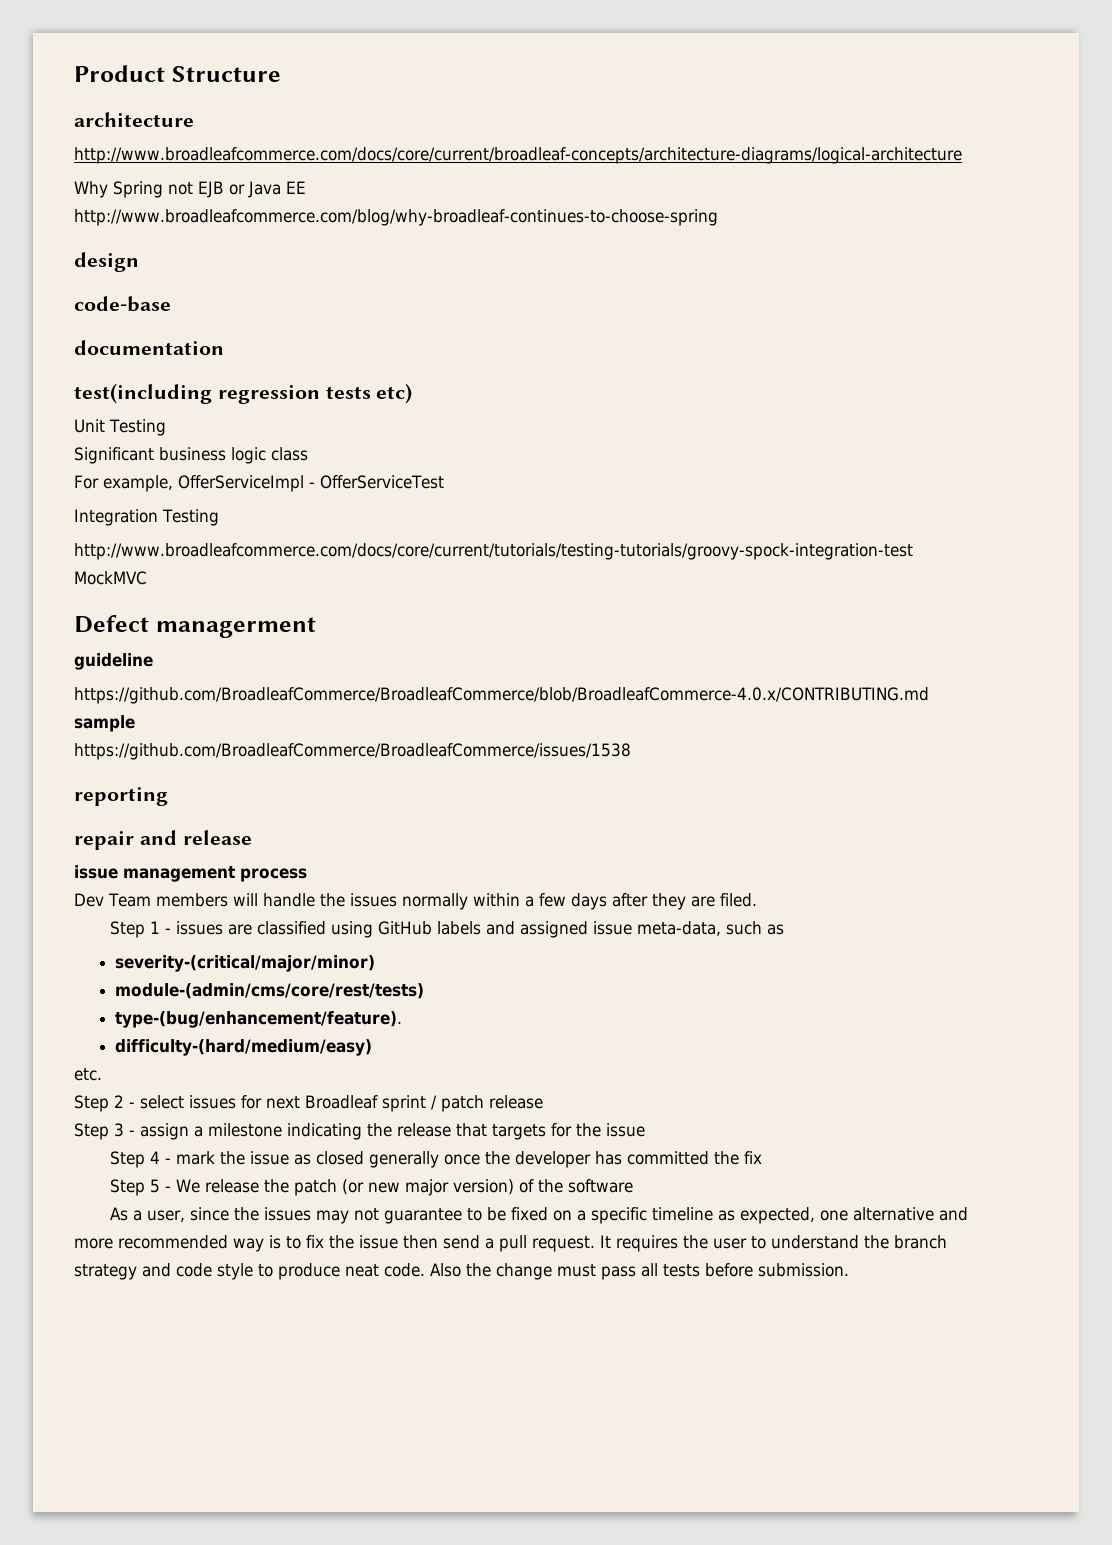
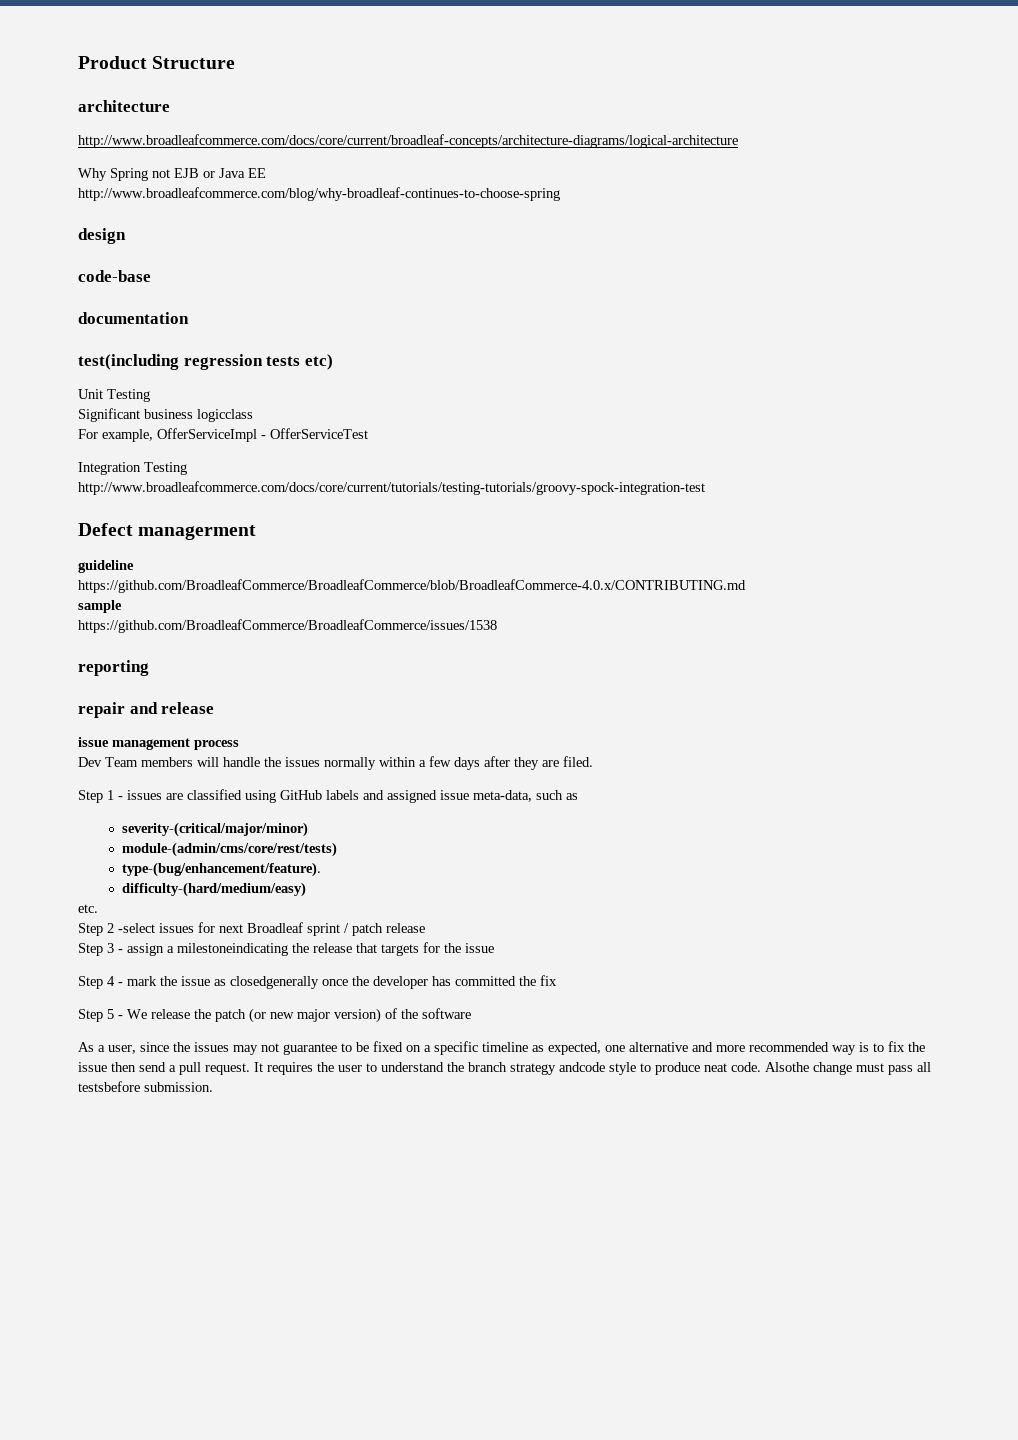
- Significant business logic class
+ Significant business logicclass
- MockMVC
- Step 2 - select issues for next Broadleaf sprint / patch release
+ Step 2 -select issues for next Broadleaf sprint / patch release
- Step 3 - assign a milestone indicating the release that targets for the issue
+ Step 3 - assign a milestoneindicating the release that targets for the issue
- Step 4 - mark the issue as closed generally once the developer has committed the fix
+ Step 4 - mark the issue as closedgenerally once the developer has committed the fix
- It requires the user to understand the branch strategy and code style to produce neat code.
+ It requires the user to understand the branch strategy andcode style to produce neat code.
- Also the change must pass all tests before submission.
+ Alsothe change must pass all testsbefore submission.

